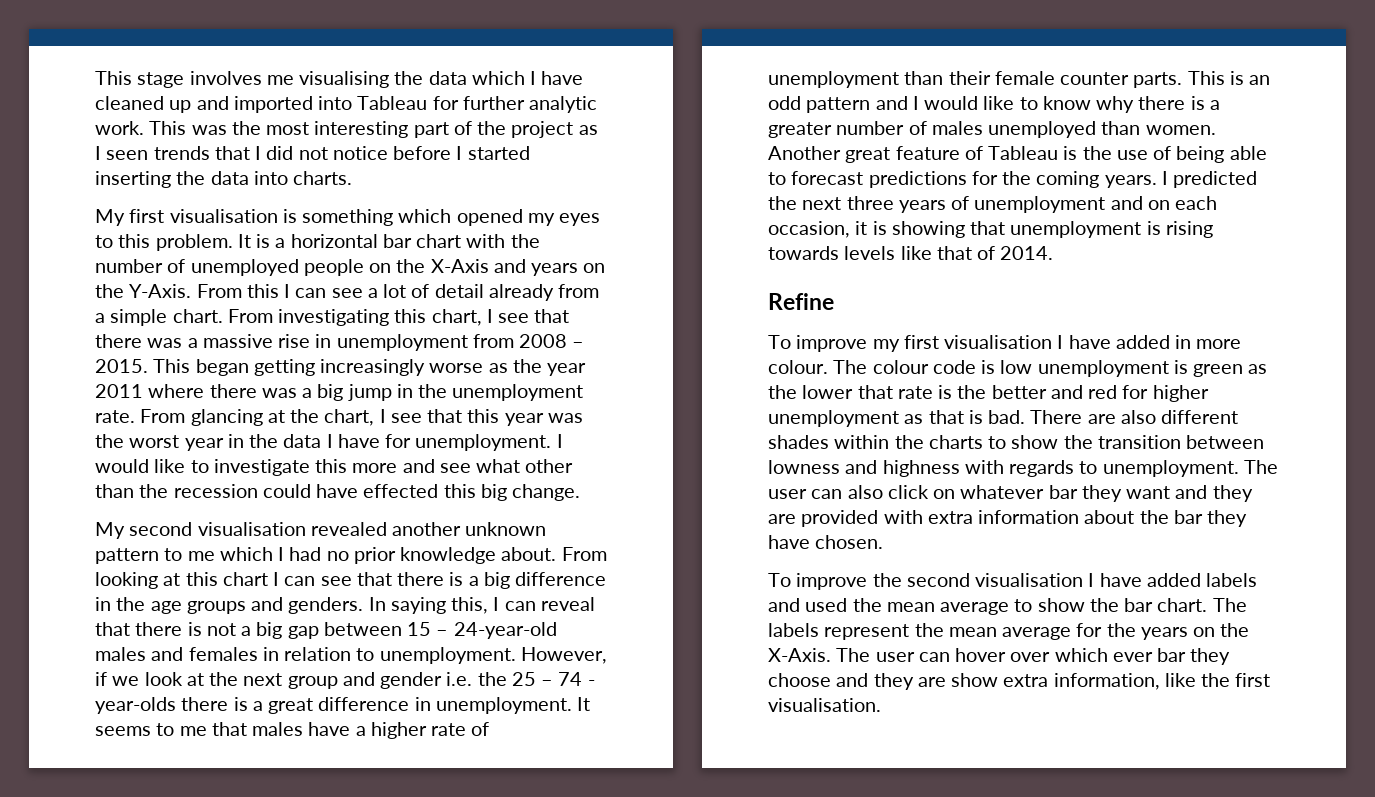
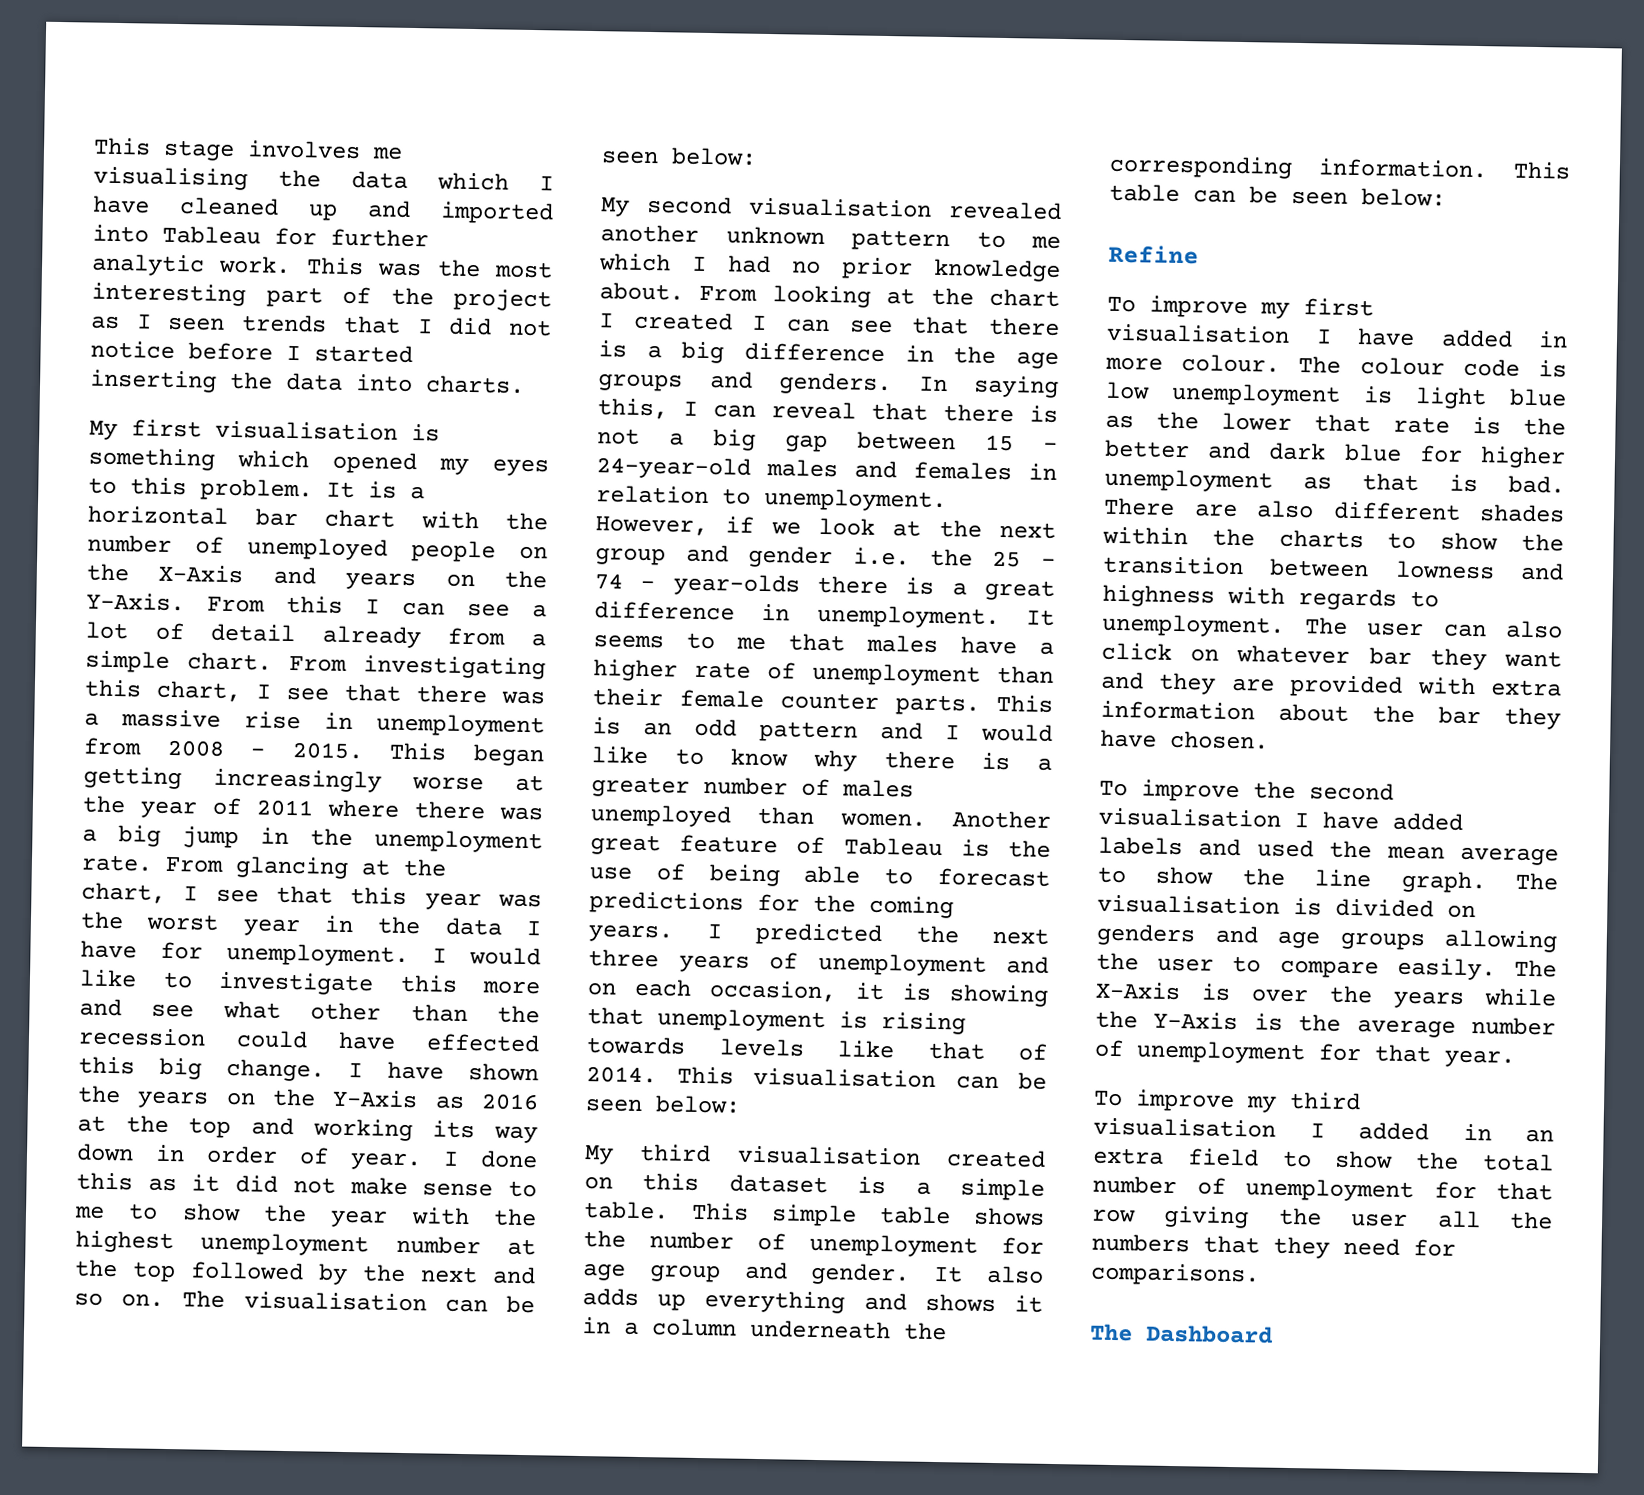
- This began getting increasingly worse as the year 2011 where there was a big jump in the unemployment rate.
+ This began getting increasingly worse at the year of 2011 where there was a big jump in the unemployment rate.
+ I have shown the years on the Y-Axis as 2016 at the top and working its way down in order of year. I done this as it did not make sense to me to show the year with the highest unemployment number at the top followed by the next and so on. The visualisation can be seen below:
- From looking at this chart I can see that there is a big difference in the age groups and genders.
+ From looking at the chart I created I can see that there is a big difference in the age groups and genders.
+ This visualisation can be seen below:
+ My third visualisation created on this dataset is a simple table. This simple table shows the number of unemployment for age group and gender. It also adds up everything and shows it in a column underneath the corresponding information. This table can be seen below:
- The colour code is low unemployment is green as the lower that rate is the better and red for higher unemployment as that is bad.
+ The colour code is low unemployment is light blue as the lower that rate is the better and dark blue for higher unemployment as that is bad.
- To improve the second visualisation I have added labels and used the mean average to show the bar chart. The labels represent the mean average for the years on the X-Axis. The user can hover over which ever bar they choose and they are show extra information, like the first visualisation.
+ To improve the second visualisation I have added labels and used the mean average to show the line graph. The visualisation is divided on genders and age groups allowing the user to compare easily. The X-Axis is over the years while the Y-Axis is the average number of unemployment for that year.
+ To improve my third visualisation I added in an extra field to show the total number of unemployment for that row giving the user all the numbers that they need for comparisons.
+ The Dashboard

